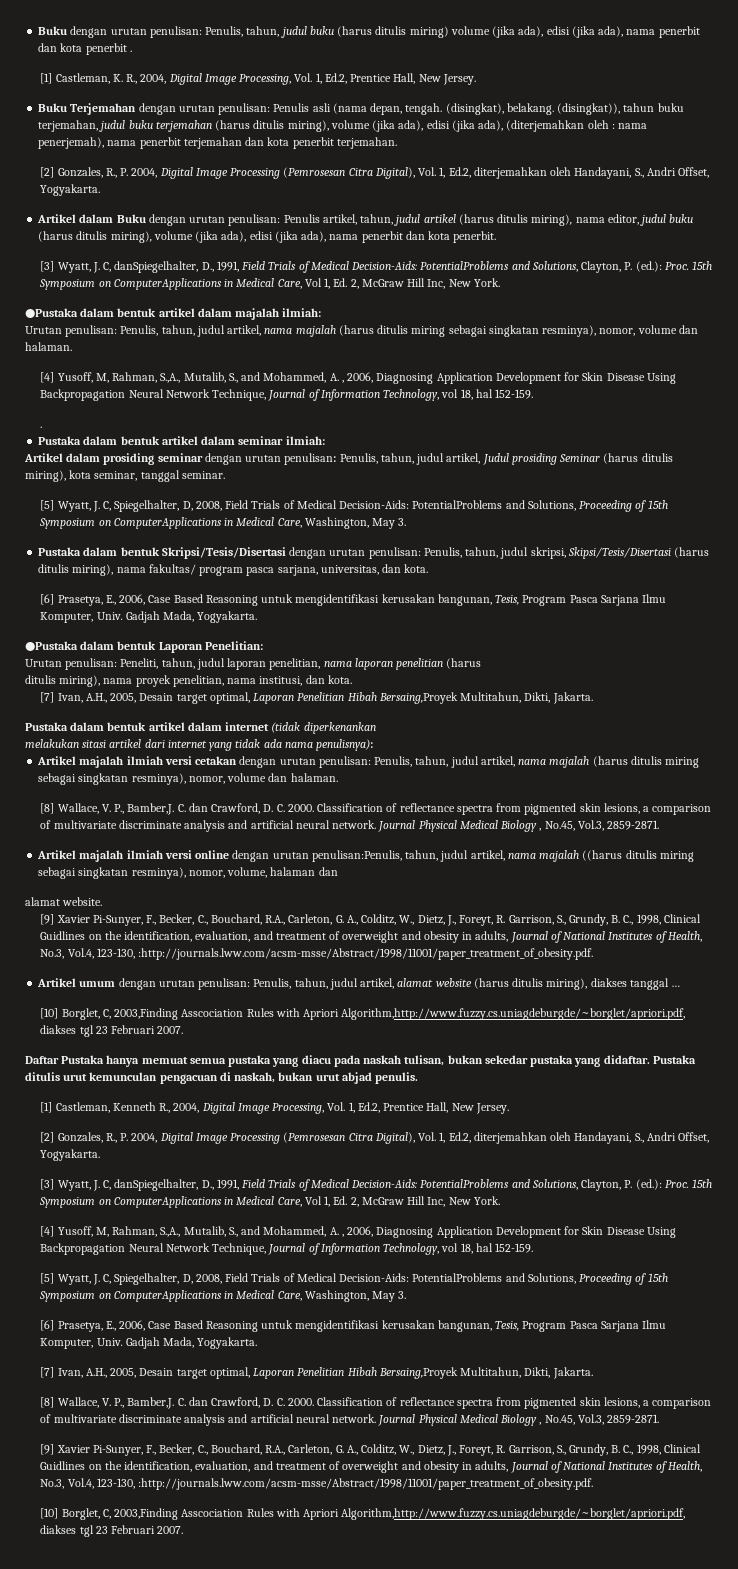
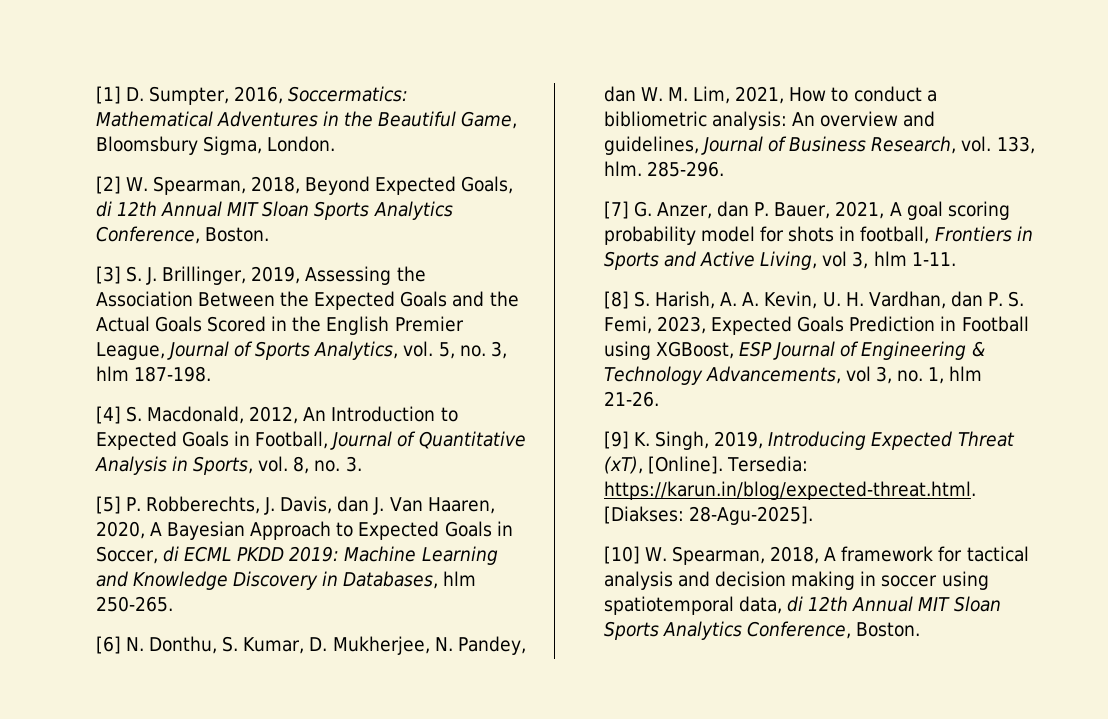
- Buku dengan urutan penulisan: Penulis, tahun, judul buku (harus ditulis miring) volume (jika ada), edisi (jika ada), nama penerbit dan kota penerbit .
- [1] Castleman, K. R., 2004, Digital Image Processing, Vol. 1, Ed.2, Prentice Hall, New Jersey.
- Buku Terjemahan dengan urutan penulisan: Penulis asli (nama depan, tengah. (disingkat), belakang. (disingkat)), tahun buku terjemahan, judul buku terjemahan (harus ditulis miring), volume (jika ada), edisi (jika ada), (diterjemahkan oleh : nama penerjemah), nama penerbit terjemahan dan kota penerbit terjemahan.
- [2] Gonzales, R., P. 2004, Digital Image Processing (Pemrosesan Citra Digital), Vol. 1, Ed.2, diterjemahkan oleh Handayani, S., Andri Offset, Yogyakarta.
- Artikel dalam Buku dengan urutan penulisan: Penulis artikel, tahun, judul artikel (harus ditulis miring), nama editor, judul buku (harus ditulis miring), volume (jika ada), edisi (jika ada), nama penerbit dan kota penerbit.
- [3] Wyatt, J. C, danSpiegelhalter, D., 1991, Field Trials of Medical Decision-Aids: PotentialProblems and Solutions, Clayton, P. (ed.): Proc. 15th Symposium on ComputerApplications in Medical Care, Vol 1, Ed. 2, McGraw Hill Inc, New York.
- ●Pustaka dalam bentuk artikel dalam majalah ilmiah:
- Urutan penulisan: Penulis, tahun, judul artikel, nama majalah (harus ditulis miring sebagai singkatan resminya), nomor, volume dan halaman.
- [4] Yusoff, M, Rahman, S.,A., Mutalib, S., and Mohammed, A. , 2006, Diagnosing Application Development for Skin Disease Using Backpropagation Neural Network Technique, Journal of Information Technology, vol 18, hal 152-159.
- .
- Pustaka dalam bentuk artikel dalam seminar ilmiah:
- Artikel dalam prosiding seminar dengan urutan penulisan: Penulis, tahun, judul artikel, Judul prosiding Seminar (harus ditulis miring), kota seminar, tanggal seminar.
- [5] Wyatt, J. C, Spiegelhalter, D, 2008, Field Trials of Medical Decision-Aids: PotentialProblems and Solutions, Proceeding of 15th Symposium on ComputerApplications in Medical Care, Washington, May 3.
- Pustaka dalam bentuk Skripsi/Tesis/Disertasi dengan urutan penulisan: Penulis, tahun, judul skripsi, Skipsi/Tesis/Disertasi (harus ditulis miring), nama fakultas/ program pasca sarjana, universitas, dan kota.
- [6] Prasetya, E., 2006, Case Based Reasoning untuk mengidentifikasi kerusakan bangunan, Tesis, Program Pasca Sarjana Ilmu Komputer, Univ. Gadjah Mada, Yogyakarta.
- ●Pustaka dalam bentuk Laporan Penelitian:
- Urutan penulisan: Peneliti, tahun, judul laporan penelitian, nama laporan penelitian (harus
- ditulis miring), nama proyek penelitian, nama institusi, dan kota.
- [7] Ivan, A.H., 2005, Desain target optimal, Laporan Penelitian Hibah Bersaing,Proyek Multitahun, Dikti, Jakarta.
- Pustaka dalam bentuk artikel dalam internet (tidak diperkenankan
- melakukan sitasi artikel dari internet yang tidak ada nama penulisnya):
- Artikel majalah ilmiah versi cetakan dengan urutan penulisan: Penulis, tahun, judul artikel, nama majalah (harus ditulis miring sebagai singkatan resminya), nomor, volume dan halaman.
- [8] Wallace, V. P., Bamber,J. C. dan Crawford, D. C. 2000. Classification of reflectance spectra from pigmented skin lesions, a comparison of multivariate discriminate analysis and artificial neural network. Journal Physical Medical Biology , No.45, Vol.3, 2859-2871.
- Artikel majalah ilmiah versi online dengan urutan penulisan:Penulis, tahun, judul artikel, nama majalah ((harus ditulis miring sebagai singkatan resminya), nomor, volume, halaman dan
- alamat website.
- [9] Xavier Pi-Sunyer, F., Becker, C., Bouchard, R.A., Carleton, G. A., Colditz, W., Dietz, J., Foreyt, R. Garrison, S., Grundy, B. C., 1998, Clinical Guidlines on the identification, evaluation, and treatment of overweight and obesity in adults, Journal of National Institutes of Health, No.3, Vol.4, 123-130, :http://journals.lww.com/acsm-msse/Abstract/1998/11001/paper_treatment_of_obesity.pdf.
- Artikel umum dengan urutan penulisan: Penulis, tahun, judul artikel, alamat website (harus ditulis miring), diakses tanggal …
- [10] Borglet, C, 2003,Finding Asscociation Rules with Apriori Algorithm,http://www.fuzzy.cs.uniagdeburgde/~borglet/apriori.pdf, diakses tgl 23 Februari 2007.
- Daftar Pustaka hanya memuat semua pustaka yang diacu pada naskah tulisan, bukan sekedar pustaka yang didaftar. Pustaka ditulis urut kemunculan pengacuan di naskah, bukan urut abjad penulis.
- [1] Castleman, Kenneth R., 2004, Digital Image Processing, Vol. 1, Ed.2, Prentice Hall, New Jersey.
- [2] Gonzales, R., P. 2004, Digital Image Processing (Pemrosesan Citra Digital), Vol. 1, Ed.2, diterjemahkan oleh Handayani, S., Andri Offset, Yogyakarta.
- [3] Wyatt, J. C, danSpiegelhalter, D., 1991, Field Trials of Medical Decision-Aids: PotentialProblems and Solutions, Clayton, P. (ed.): Proc. 15th Symposium on ComputerApplications in Medical Care, Vol 1, Ed. 2, McGraw Hill Inc, New York.
- [4] Yusoff, M, Rahman, S.,A., Mutalib, S., and Mohammed, A. , 2006, Diagnosing Application Development for Skin Disease Using Backpropagation Neural Network Technique, Journal of Information Technology, vol 18, hal 152-159.
- [5] Wyatt, J. C, Spiegelhalter, D, 2008, Field Trials of Medical Decision-Aids: PotentialProblems and Solutions, Proceeding of 15th Symposium on ComputerApplications in Medical Care, Washington, May 3.
- [6] Prasetya, E., 2006, Case Based Reasoning untuk mengidentifikasi kerusakan bangunan, Tesis, Program Pasca Sarjana Ilmu Komputer, Univ. Gadjah Mada, Yogyakarta.
- [7] Ivan, A.H., 2005, Desain target optimal, Laporan Penelitian Hibah Bersaing,Proyek Multitahun, Dikti, Jakarta.
- [8] Wallace, V. P., Bamber,J. C. dan Crawford, D. C. 2000. Classification of reflectance spectra from pigmented skin lesions, a comparison of multivariate discriminate analysis and artificial neural network. Journal Physical Medical Biology , No.45, Vol.3, 2859-2871.
- [9] Xavier Pi-Sunyer, F., Becker, C., Bouchard, R.A., Carleton, G. A., Colditz, W., Dietz, J., Foreyt, R. Garrison, S., Grundy, B. C., 1998, Clinical Guidlines on the identification, evaluation, and treatment of overweight and obesity in adults, Journal of National Institutes of Health, No.3, Vol.4, 123-130, :http://journals.lww.com/acsm-msse/Abstract/1998/11001/paper_treatment_of_obesity.pdf.
- [10] Borglet, C, 2003,Finding Asscociation Rules with Apriori Algorithm,http://www.fuzzy.cs.uniagdeburgde/~borglet/apriori.pdf, diakses tgl 23 Februari 2007.
+ [1] D. Sumpter, 2016, Soccermatics: Mathematical Adventures in the Beautiful Game, Bloomsbury Sigma, London.
+ [2] W. Spearman, 2018, Beyond Expected Goals, di 12th Annual MIT Sloan Sports Analytics Conference, Boston.
+ [3] S. J. Brillinger, 2019, Assessing the Association Between the Expected Goals and the Actual Goals Scored in the English Premier League, Journal of Sports Analytics, vol. 5, no. 3, hlm 187-198.
+ [4] S. Macdonald, 2012, An Introduction to Expected Goals in Football, Journal of Quantitative Analysis in Sports, vol. 8, no. 3.
+ [5] P. Robberechts, J. Davis, dan J. Van Haaren, 2020, A Bayesian Approach to Expected Goals in Soccer, di ECML PKDD 2019: Machine Learning and Knowledge Discovery in Databases, hlm 250-265.
+ [6] N. Donthu, S. Kumar, D. Mukherjee, N. Pandey, dan W. M. Lim, 2021, How to conduct a bibliometric analysis: An overview and guidelines, Journal of Business Research, vol. 133, hlm. 285-296.
+ [7] G. Anzer, dan P. Bauer, 2021, A goal scoring probability model for shots in football, Frontiers in Sports and Active Living, vol 3, hlm 1-11.
+ [8] S. Harish, A. A. Kevin, U. H. Vardhan, dan P. S. Femi, 2023, Expected Goals Prediction in Football using XGBoost, ESP Journal of Engineering & Technology Advancements, vol 3, no. 1, hlm 21-26.
+ [9] K. Singh, 2019, Introducing Expected Threat (xT), [Online]. Tersedia: https://karun.in/blog/expected-threat.html. [Diakses: 28-Agu-2025].
+ [10] W. Spearman, 2018, A framework for tactical analysis and decision making in soccer using spatiotemporal data, di 12th Annual MIT Sloan Sports Analytics Conference, Boston.

